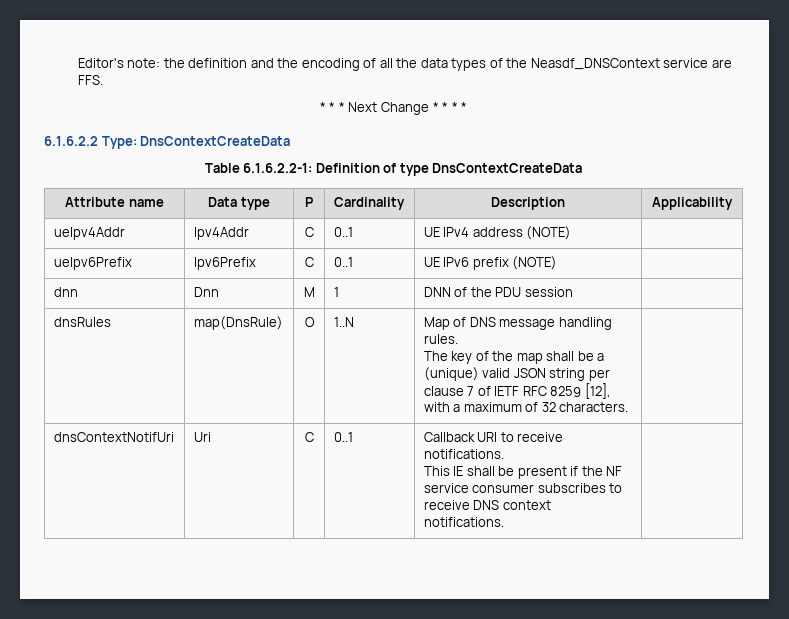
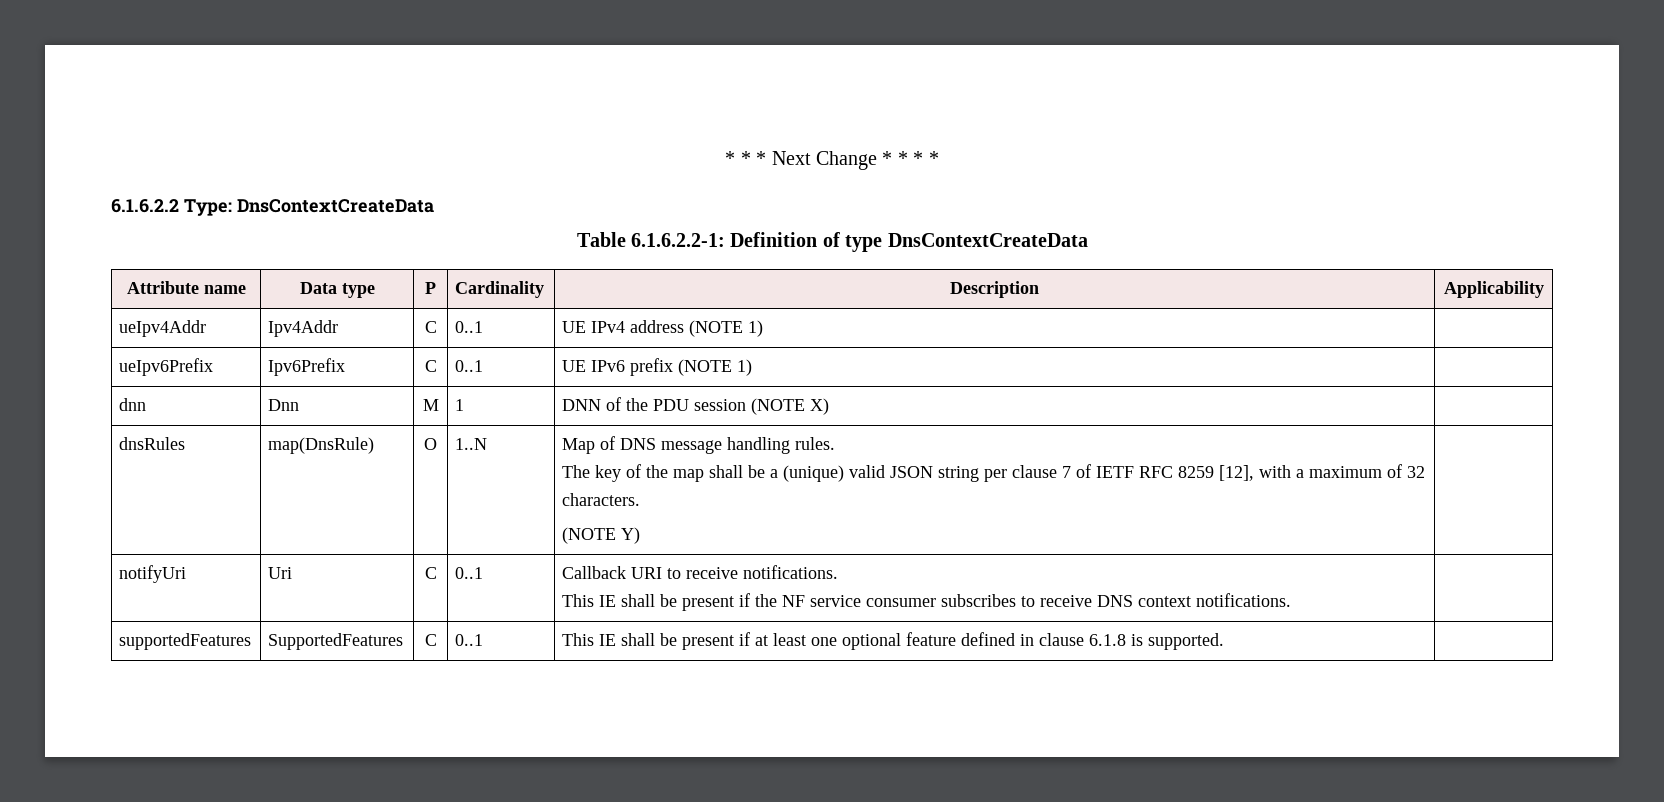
- Editor's note: the definition and the encoding of all the data types of the Neasdf_DNSContext service are FFS.
- ueIpv4Addr | Ipv4Addr | C | 0..1 | UE IPv4 address (NOTE) |
+ ueIpv4Addr | Ipv4Addr | C | 0..1 | UE IPv4 address (NOTE 1) |
- ueIpv6Prefix | Ipv6Prefix | C | 0..1 | UE IPv6 prefix (NOTE) |
+ ueIpv6Prefix | Ipv6Prefix | C | 0..1 | UE IPv6 prefix (NOTE 1) |
- dnn | Dnn | M | 1 | DNN of the PDU session |
+ dnn | Dnn | M | 1 | DNN of the PDU session (NOTE X) |
  dnsRules | map(DnsRule) | O | 1..N | Map of DNS message handling rules.
- The key of the map shall be a (unique) valid JSON string per clause 7 of IETF RFC 8259 [12], with a maximum of 32 characters. |
- dnsContextNotifUri | Uri | C | 0..1 | Callback URI to receive notifications.
+ The key of the map shall be a (unique) valid JSON string per clause 7 of IETF RFC 8259 [12], with a maximum of 32 characters.
+ (NOTE Y) |
+ notifyUri | Uri | C | 0..1 | Callback URI to receive notifications.
+ supportedFeatures | SupportedFeatures | C | 0..1 | This IE shall be present if at least one optional feature defined in clause 6.1.8 is supported. |

